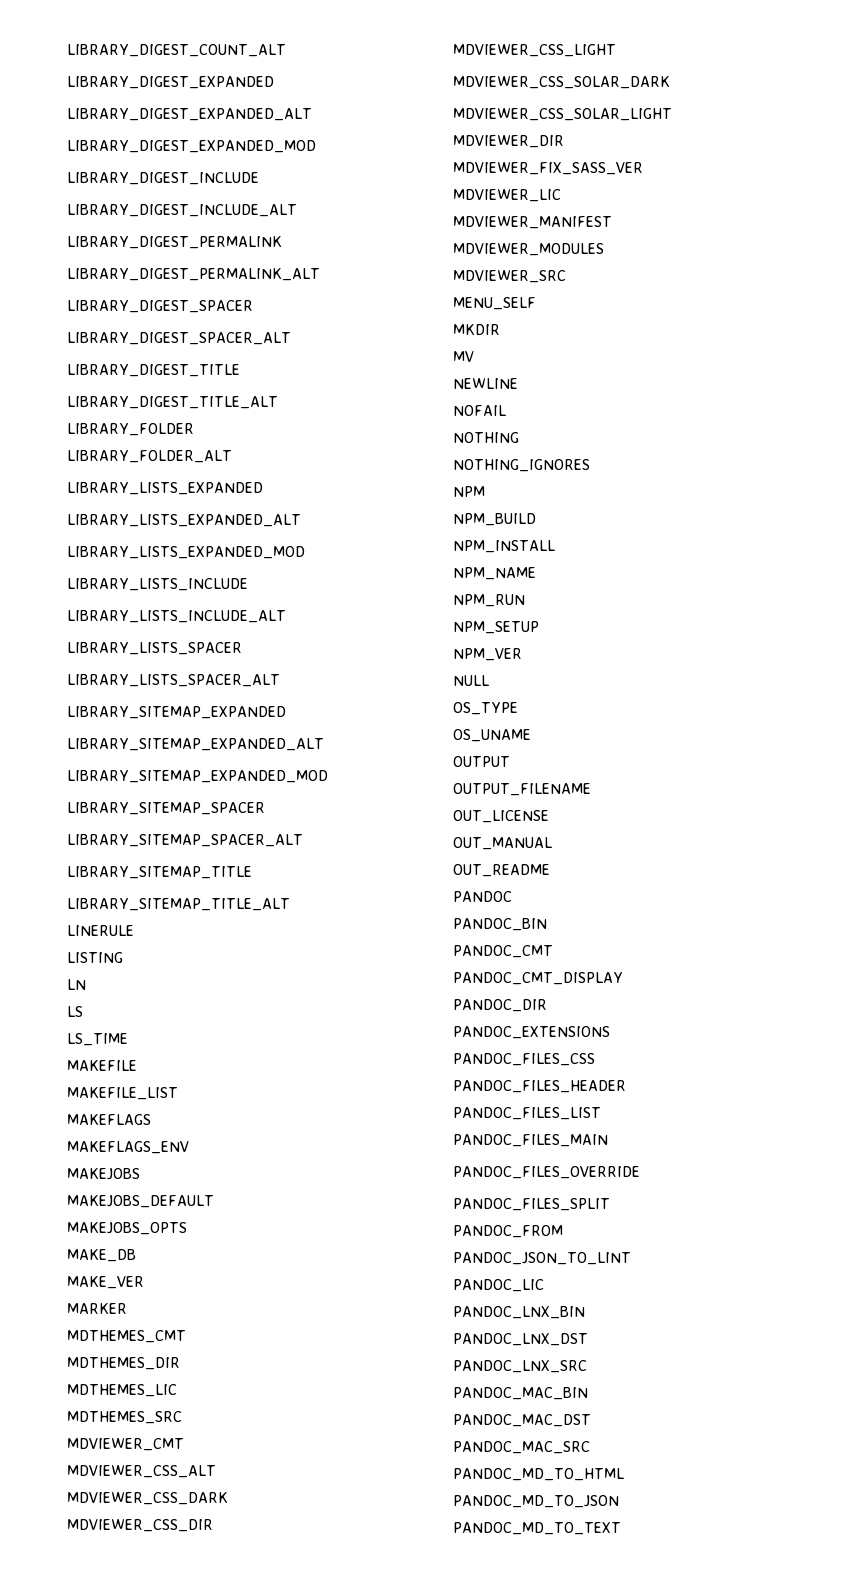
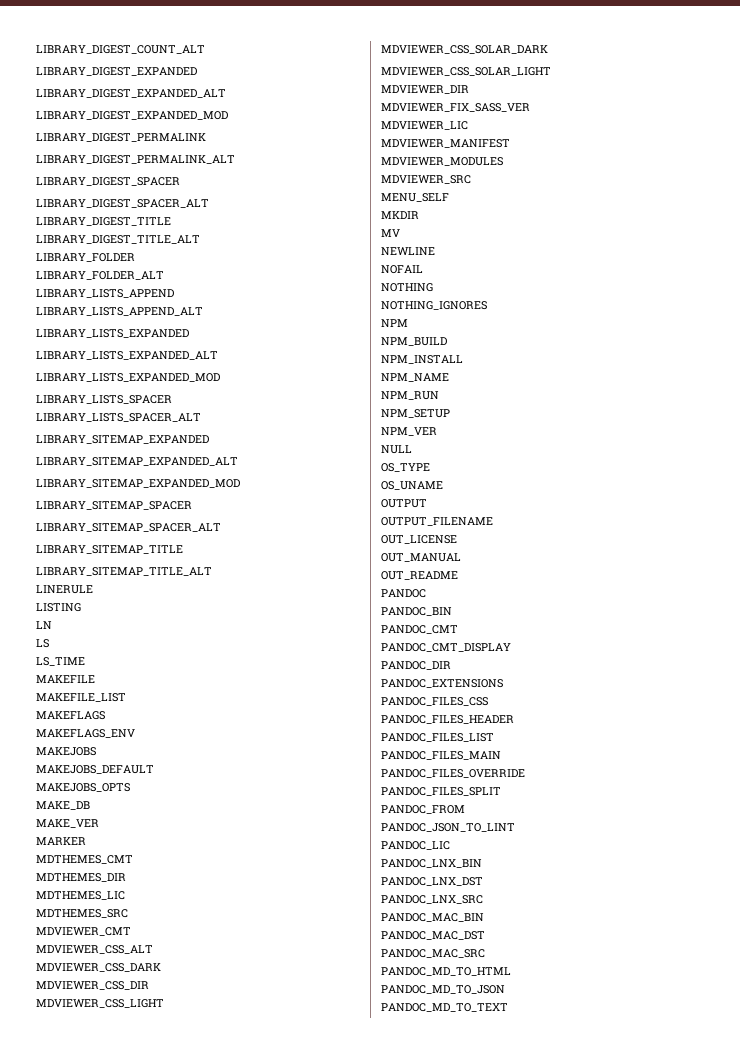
- LIBRARY_DIGEST_INCLUDE
- LIBRARY_DIGEST_INCLUDE_ALT
+ LIBRARY_LISTS_APPEND
+ LIBRARY_LISTS_APPEND_ALT
- LIBRARY_LISTS_INCLUDE
- LIBRARY_LISTS_INCLUDE_ALT

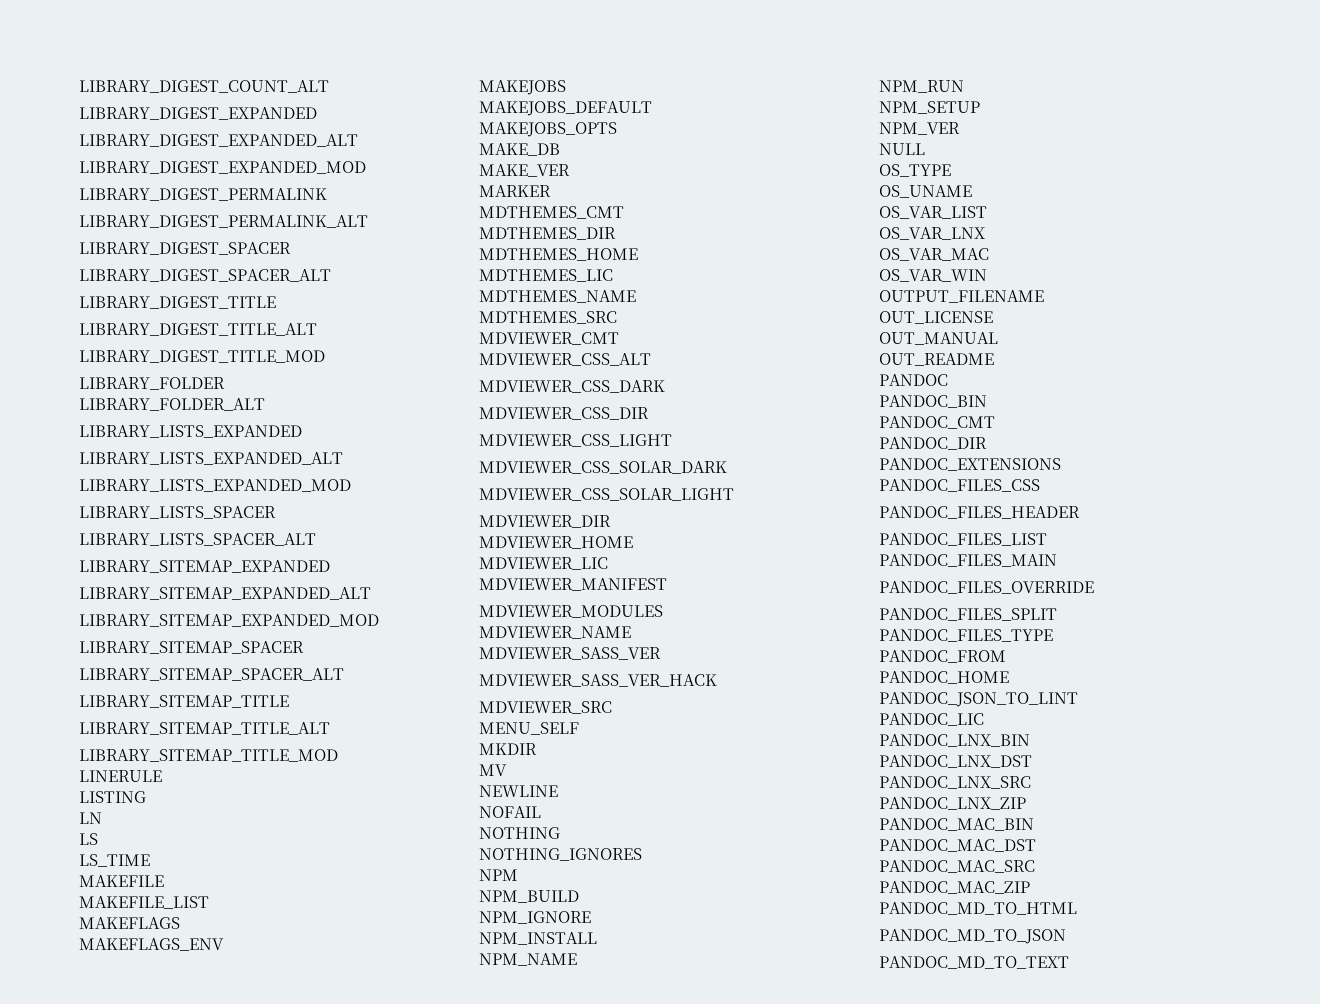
+ LIBRARY_DIGEST_TITLE_MOD
- LIBRARY_LISTS_APPEND
- LIBRARY_LISTS_APPEND_ALT
+ LIBRARY_SITEMAP_TITLE_MOD
+ MDTHEMES_HOME
+ MDTHEMES_NAME
- MDVIEWER_FIX_SASS_VER
+ MDVIEWER_HOME
+ MDVIEWER_NAME
+ MDVIEWER_SASS_VER
+ MDVIEWER_SASS_VER_HACK
+ NPM_IGNORE
- OUTPUT
+ OS_VAR_LIST
+ OS_VAR_LNX
+ OS_VAR_MAC
+ OS_VAR_WIN
- PANDOC_CMT_DISPLAY
+ PANDOC_FILES_TYPE
+ PANDOC_HOME
+ PANDOC_LNX_ZIP
+ PANDOC_MAC_ZIP

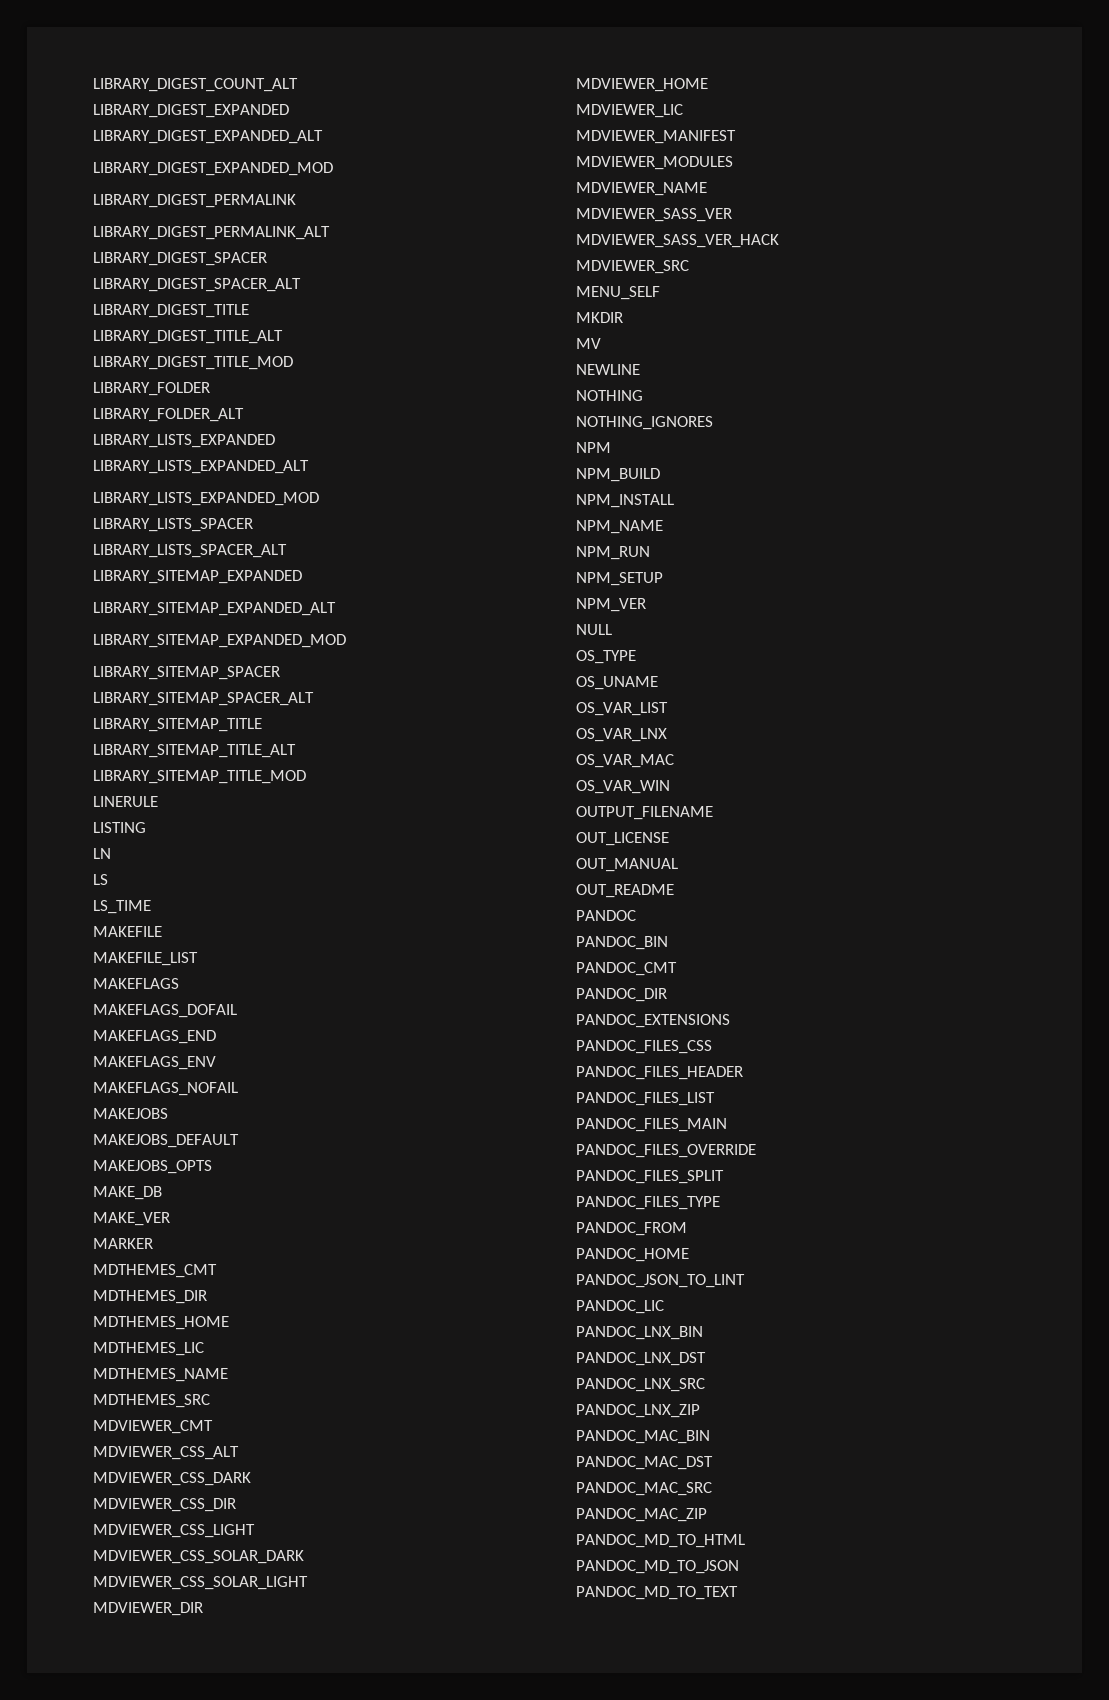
+ MAKEFLAGS_DOFAIL
+ MAKEFLAGS_END
+ MAKEFLAGS_NOFAIL
- NOFAIL
- NPM_IGNORE

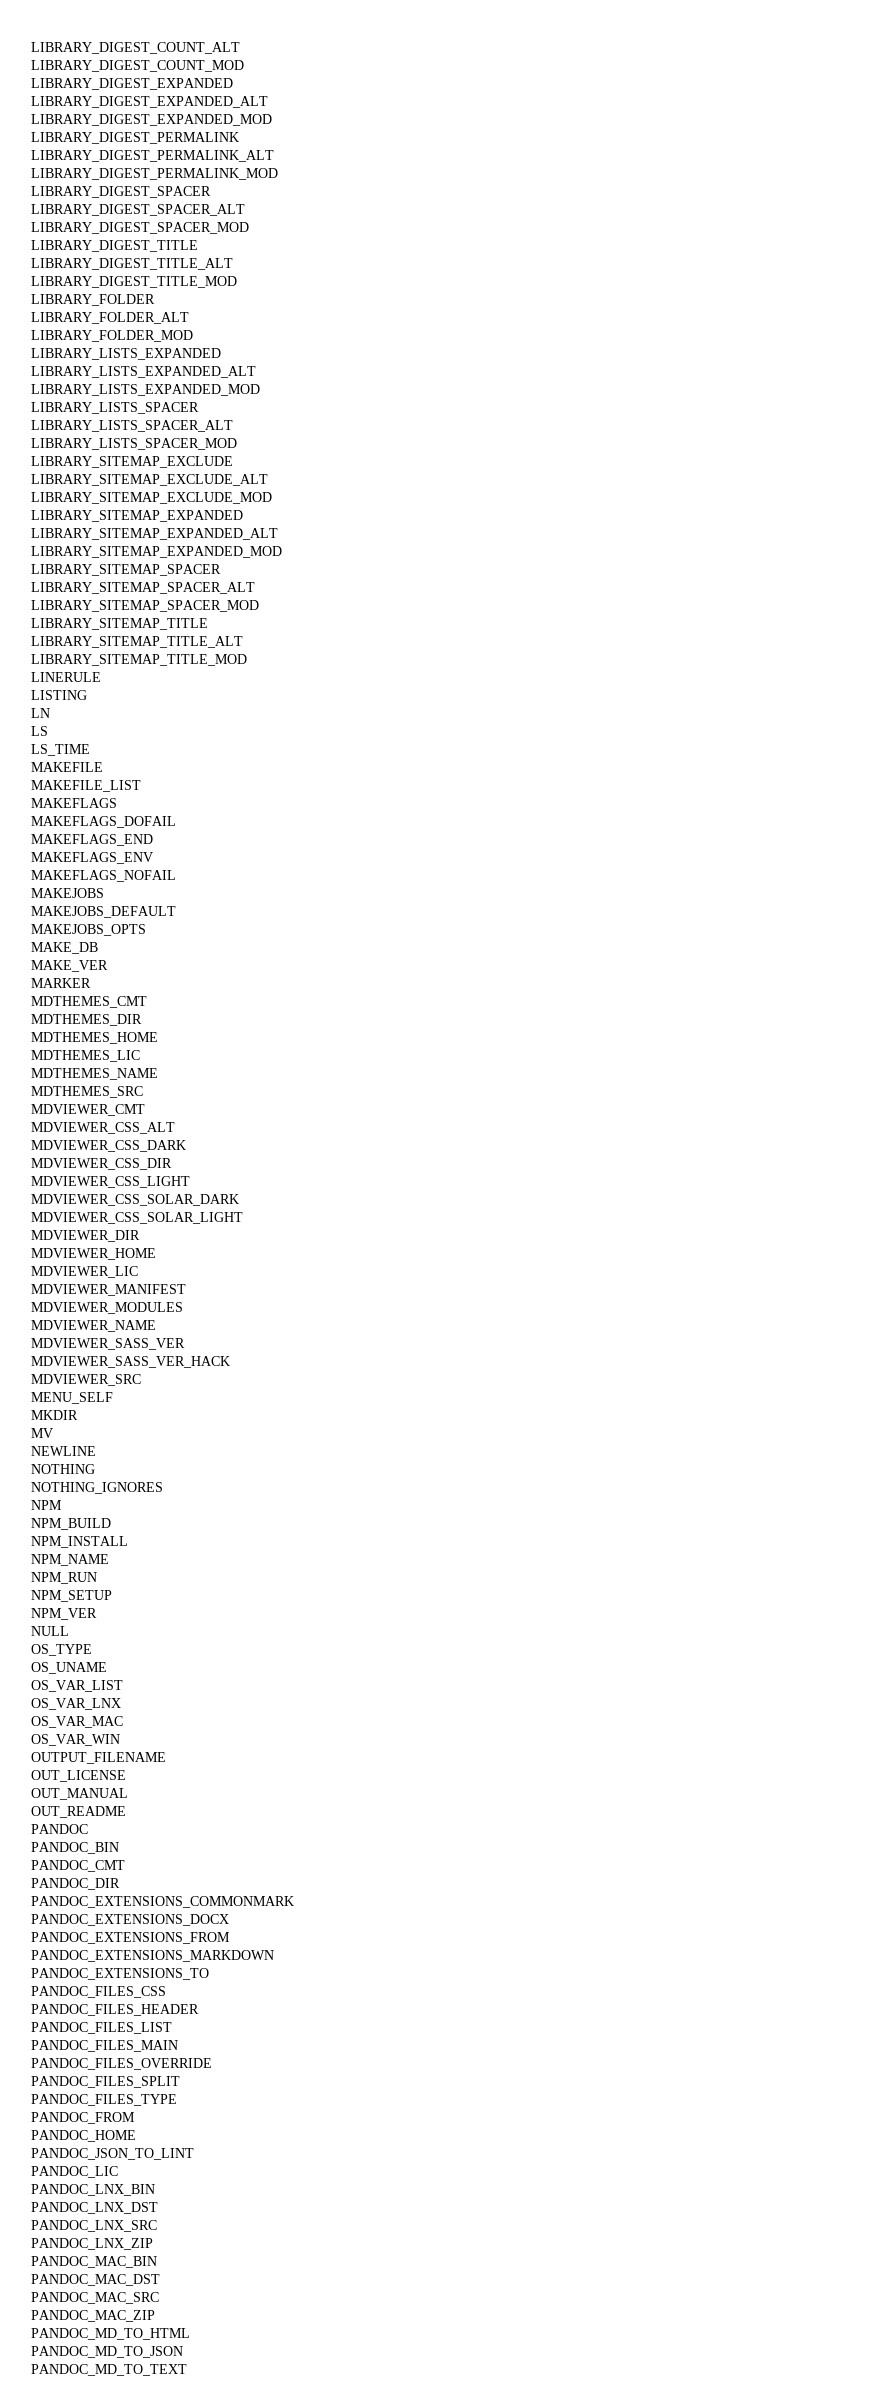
+ LIBRARY_DIGEST_COUNT_MOD
+ LIBRARY_DIGEST_PERMALINK_MOD
+ LIBRARY_DIGEST_SPACER_MOD
+ LIBRARY_FOLDER_MOD
+ LIBRARY_LISTS_SPACER_MOD
+ LIBRARY_SITEMAP_EXCLUDE
+ LIBRARY_SITEMAP_EXCLUDE_ALT
+ LIBRARY_SITEMAP_EXCLUDE_MOD
+ LIBRARY_SITEMAP_SPACER_MOD
- PANDOC_EXTENSIONS
+ PANDOC_EXTENSIONS_COMMONMARK
+ PANDOC_EXTENSIONS_DOCX
+ PANDOC_EXTENSIONS_FROM
+ PANDOC_EXTENSIONS_MARKDOWN
+ PANDOC_EXTENSIONS_TO

